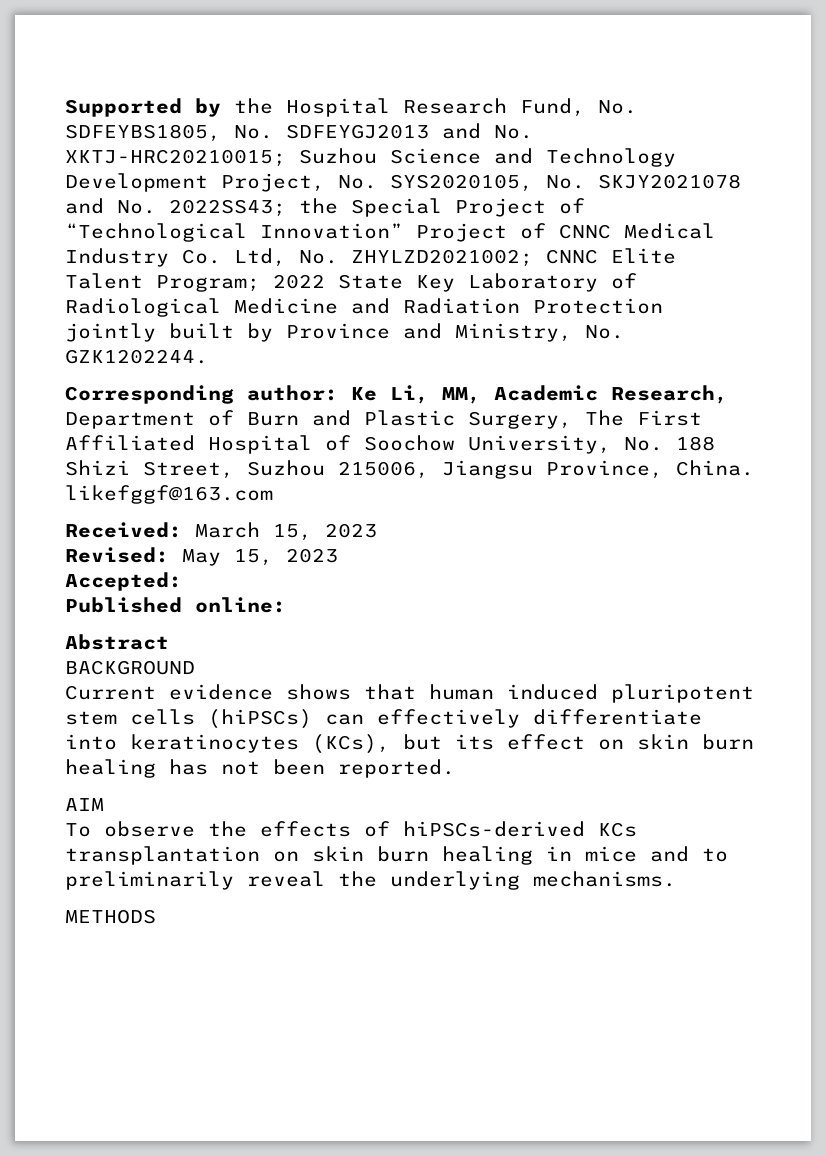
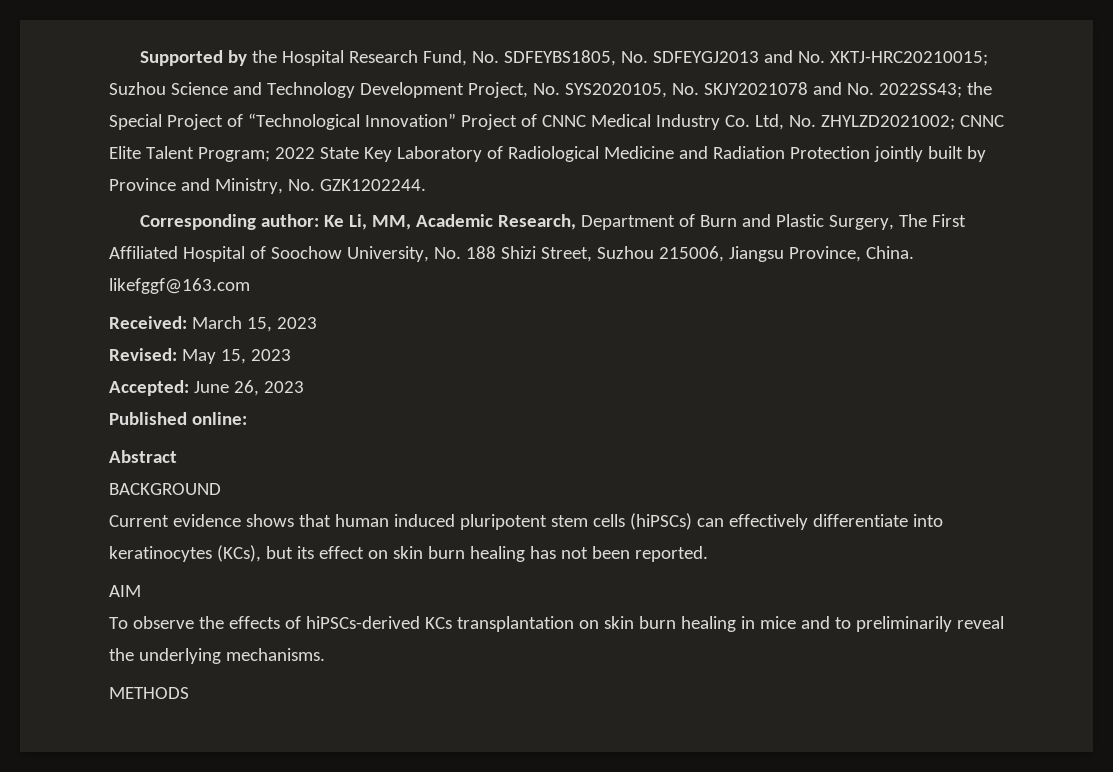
- Accepted:
+ Accepted: June 26, 2023

